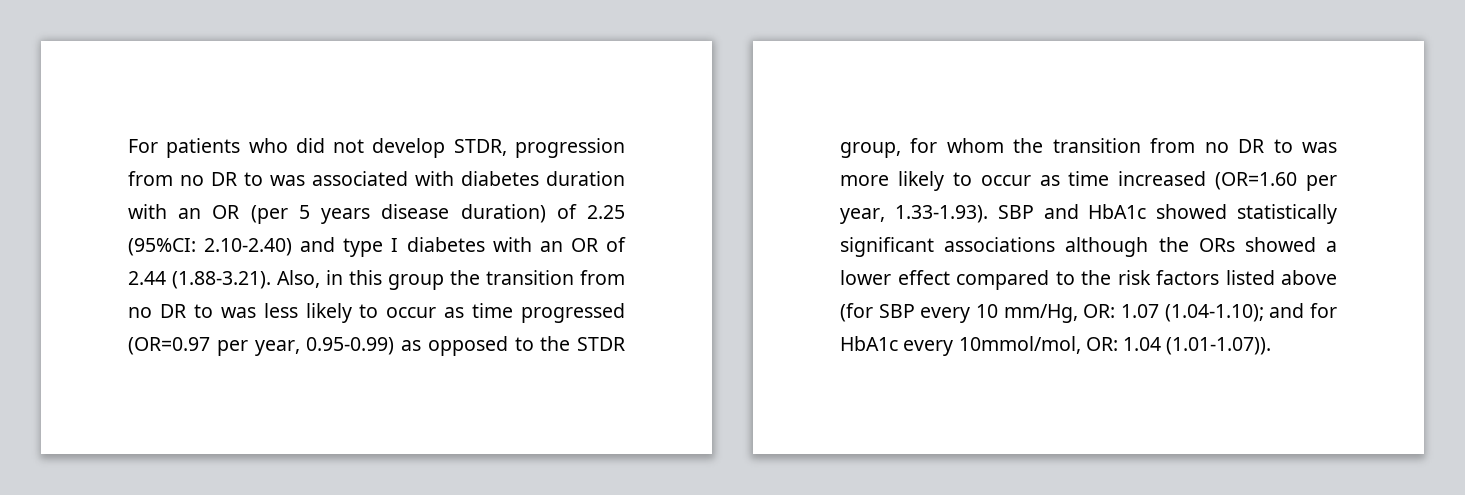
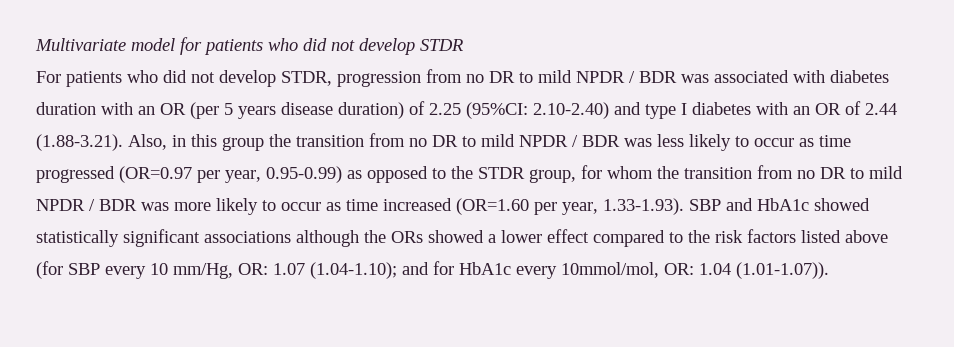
+ Multivariate model for patients who did not develop STDR
- For patients who did not develop STDR, progression from no DR to was associated with diabetes duration with an OR (per 5 years disease duration) of 2.25 (95%CI:
+ For patients who did not develop STDR, progression from no DR to mild NPDR / BDR was associated with diabetes duration with an OR (per 5 years disease duration) of 2.25 (95%CI:
- 2.10-2.40) and type I diabetes with an OR of 2.44 (1.88-3.21). Also, in this group the transition from no DR to was less likely to occur as time progressed (OR=0.97 per year, 0.95-0.99) as opposed to the STDR group, for whom the transition from no DR to was more likely to occur as time increased (OR=1.60 per year, 1.33-1.93). SBP and HbA1c showed statistically significant associations although the ORs showed a lower effect compared to the risk factors listed above (for SBP every 10 mm/Hg, OR:
+ 2.10-2.40) and type I diabetes with an OR of 2.44 (1.88-3.21). Also, in this group the transition from no DR to mild NPDR / BDR was less likely to occur as time progressed (OR=0.97 per year, 0.95-0.99) as opposed to the STDR group, for whom the transition from no DR to mild NPDR / BDR was more likely to occur as time increased (OR=1.60 per year, 1.33-1.93). SBP and HbA1c showed statistically significant associations although the ORs showed a lower effect compared to the risk factors listed above (for SBP every 10 mm/Hg, OR:

